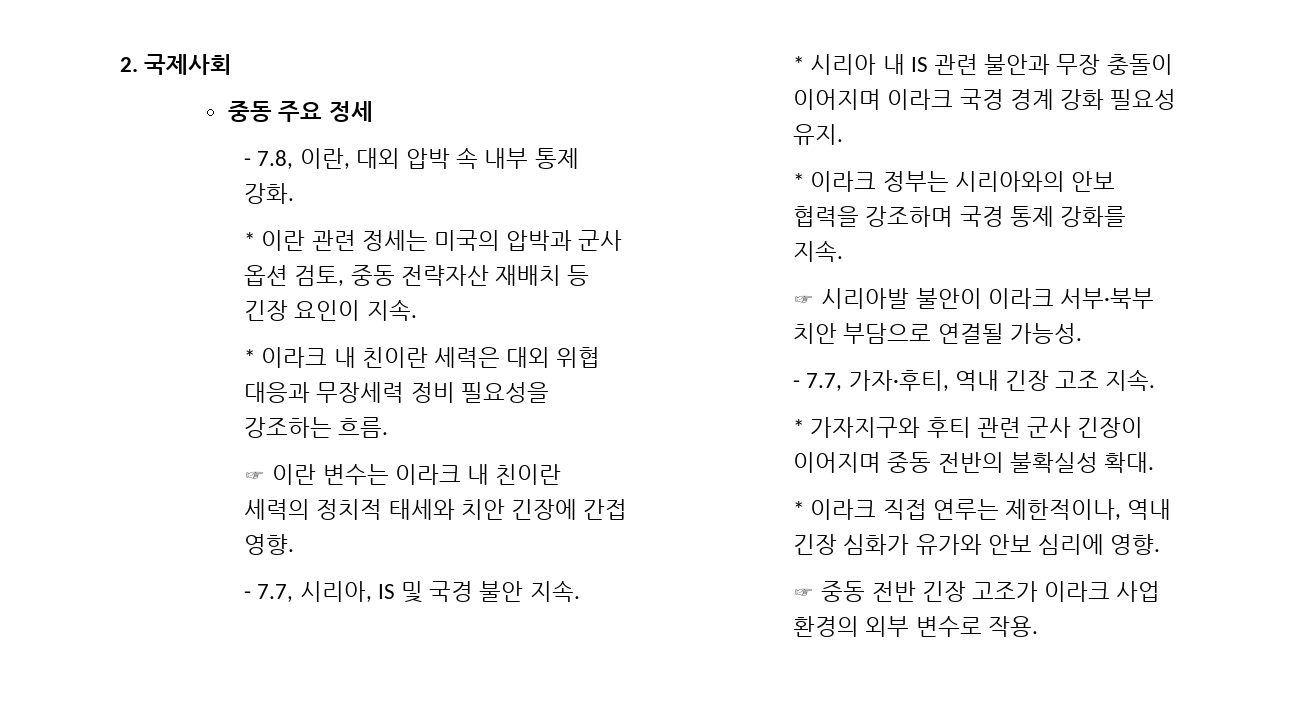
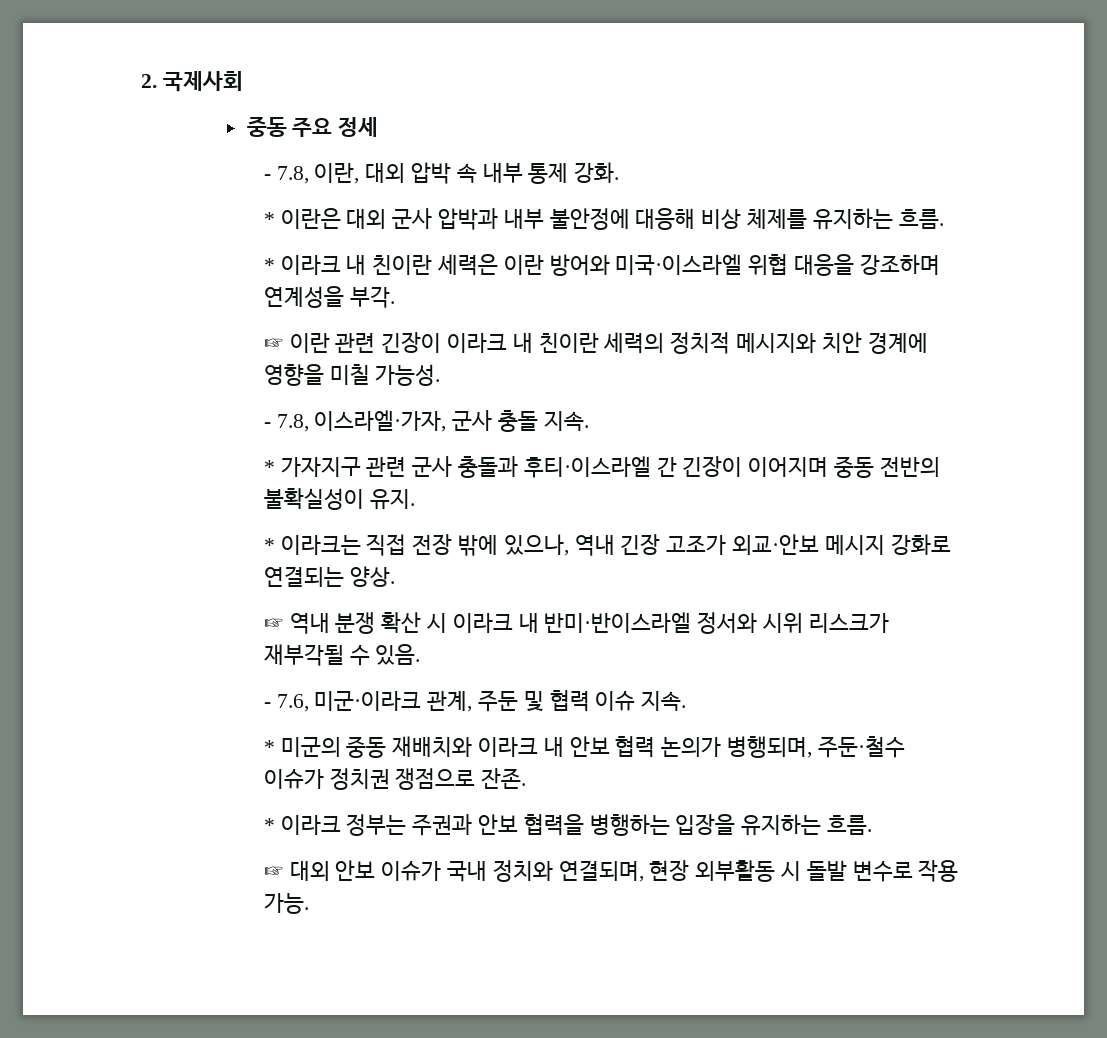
- * 이란 관련 정세는 미국의 압박과 군사 옵션 검토, 중동 전략자산 재배치 등 긴장 요인이 지속.
+ * 이란은 대외 군사 압박과 내부 불안정에 대응해 비상 체제를 유지하는 흐름.
- * 이라크 내 친이란 세력은 대외 위협 대응과 무장세력 정비 필요성을 강조하는 흐름.
+ * 이라크 내 친이란 세력은 이란 방어와 미국·이스라엘 위협 대응을 강조하며 연계성을 부각.
- ☞ 이란 변수는 이라크 내 친이란 세력의 정치적 태세와 치안 긴장에 간접 영향.
- - 7.7, 시리아, IS 및 국경 불안 지속.
- * 시리아 내 IS 관련 불안과 무장 충돌이 이어지며 이라크 국경 경계 강화 필요성 유지.
+ ☞ 이란 관련 긴장이 이라크 내 친이란 세력의 정치적 메시지와 치안 경계에 영향을 미칠 가능성.
+ - 7.8, 이스라엘·가자, 군사 충돌 지속.
+ * 가자지구 관련 군사 충돌과 후티·이스라엘 간 긴장이 이어지며 중동 전반의 불확실성이 유지.
+ * 이라크는 직접 전장 밖에 있으나, 역내 긴장 고조가 외교·안보 메시지 강화로 연결되는 양상.
+ ☞ 역내 분쟁 확산 시 이라크 내 반미·반이스라엘 정서와 시위 리스크가 재부각될 수 있음.
+ - 7.6, 미군·이라크 관계, 주둔 및 협력 이슈 지속.
+ * 미군의 중동 재배치와 이라크 내 안보 협력 논의가 병행되며, 주둔·철수 이슈가 정치권 쟁점으로 잔존.
- * 이라크 정부는 시리아와의 안보 협력을 강조하며 국경 통제 강화를 지속.
- ☞ 시리아발 불안이 이라크 서부·북부 치안 부담으로 연결될 가능성.
- - 7.7, 가자·후티, 역내 긴장 고조 지속.
- * 가자지구와 후티 관련 군사 긴장이 이어지며 중동 전반의 불확실성 확대.
- * 이라크 직접 연루는 제한적이나, 역내 긴장 심화가 유가와 안보 심리에 영향.
- ☞ 중동 전반 긴장 고조가 이라크 사업 환경의 외부 변수로 작용.
+ * 이라크 정부는 주권과 안보 협력을 병행하는 입장을 유지하는 흐름.
+ ☞ 대외 안보 이슈가 국내 정치와 연결되며, 현장 외부활동 시 돌발 변수로 작용 가능.

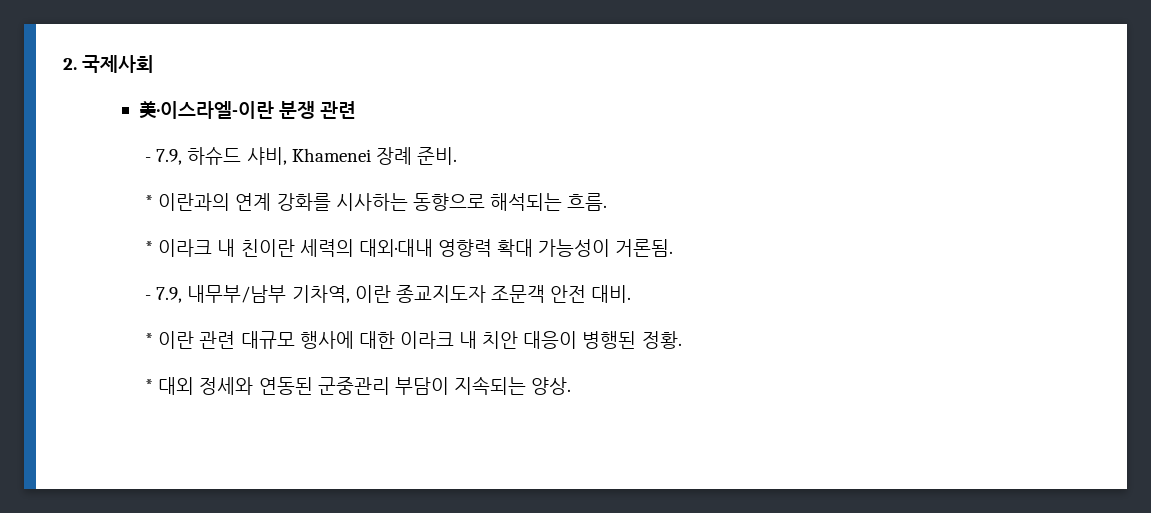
- 중동 주요 정세
- - 7.8, 이란, 대외 압박 속 내부 통제 강화.
- * 이란은 대외 군사 압박과 내부 불안정에 대응해 비상 체제를 유지하는 흐름.
+ 美·이스라엘-이란 분쟁 관련
+ - 7.9, 하슈드 샤비, Khamenei 장례 준비.
+ * 이란과의 연계 강화를 시사하는 동향으로 해석되는 흐름.
- * 이라크 내 친이란 세력은 이란 방어와 미국·이스라엘 위협 대응을 강조하며 연계성을 부각.
- ☞ 이란 관련 긴장이 이라크 내 친이란 세력의 정치적 메시지와 치안 경계에 영향을 미칠 가능성.
- - 7.8, 이스라엘·가자, 군사 충돌 지속.
- * 가자지구 관련 군사 충돌과 후티·이스라엘 간 긴장이 이어지며 중동 전반의 불확실성이 유지.
- * 이라크는 직접 전장 밖에 있으나, 역내 긴장 고조가 외교·안보 메시지 강화로 연결되는 양상.
- ☞ 역내 분쟁 확산 시 이라크 내 반미·반이스라엘 정서와 시위 리스크가 재부각될 수 있음.
- - 7.6, 미군·이라크 관계, 주둔 및 협력 이슈 지속.
- * 미군의 중동 재배치와 이라크 내 안보 협력 논의가 병행되며, 주둔·철수 이슈가 정치권 쟁점으로 잔존.
- * 이라크 정부는 주권과 안보 협력을 병행하는 입장을 유지하는 흐름.
- ☞ 대외 안보 이슈가 국내 정치와 연결되며, 현장 외부활동 시 돌발 변수로 작용 가능.
+ * 이라크 내 친이란 세력의 대외·대내 영향력 확대 가능성이 거론됨.
+ - 7.9, 내무부/남부 기차역, 이란 종교지도자 조문객 안전 대비.
+ * 이란 관련 대규모 행사에 대한 이라크 내 치안 대응이 병행된 정황.
+ * 대외 정세와 연동된 군중관리 부담이 지속되는 양상.

